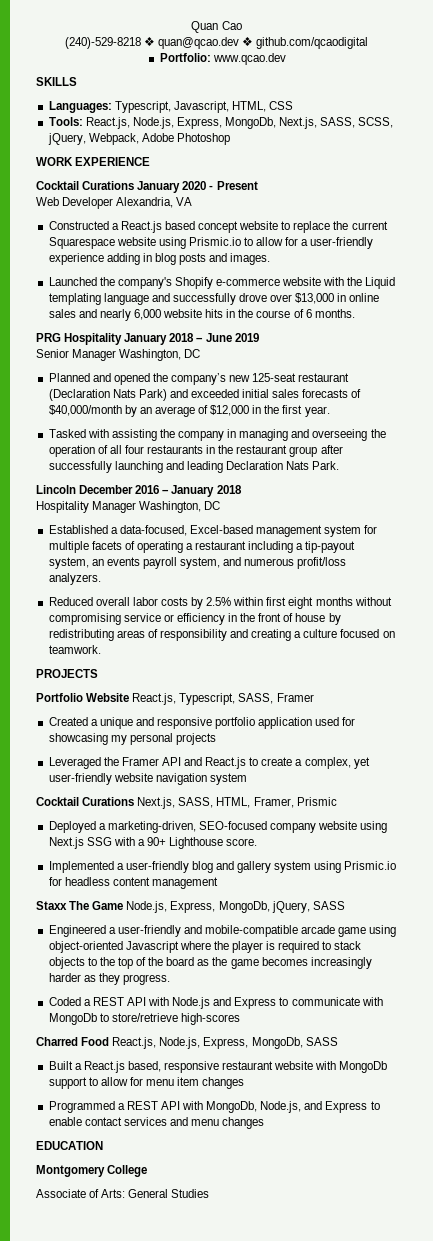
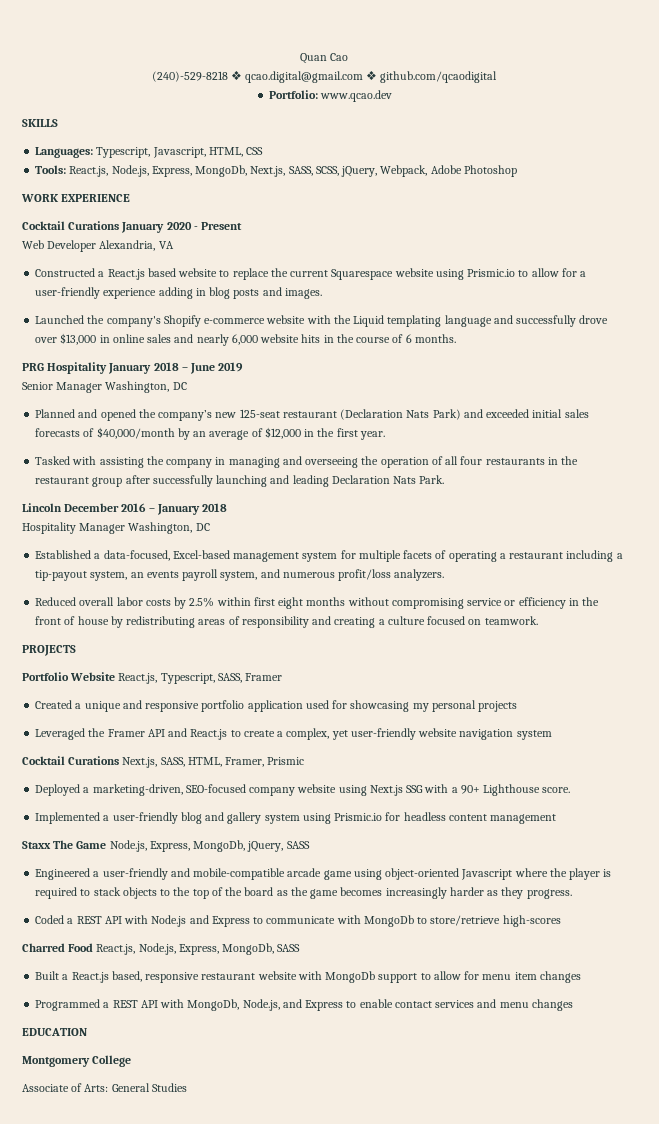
- (240)-529-8218 ❖ quan@qcao.dev ❖ github.com/qcaodigital
+ (240)-529-8218 ❖ qcao.digital@gmail.com ❖ github.com/qcaodigital
- Constructed a React.js based concept website to replace the current Squarespace website using Prismic.io to allow for a user-friendly experience adding in blog posts and images.
+ Constructed a React.js based website to replace the current Squarespace website using Prismic.io to allow for a user-friendly experience adding in blog posts and images.

